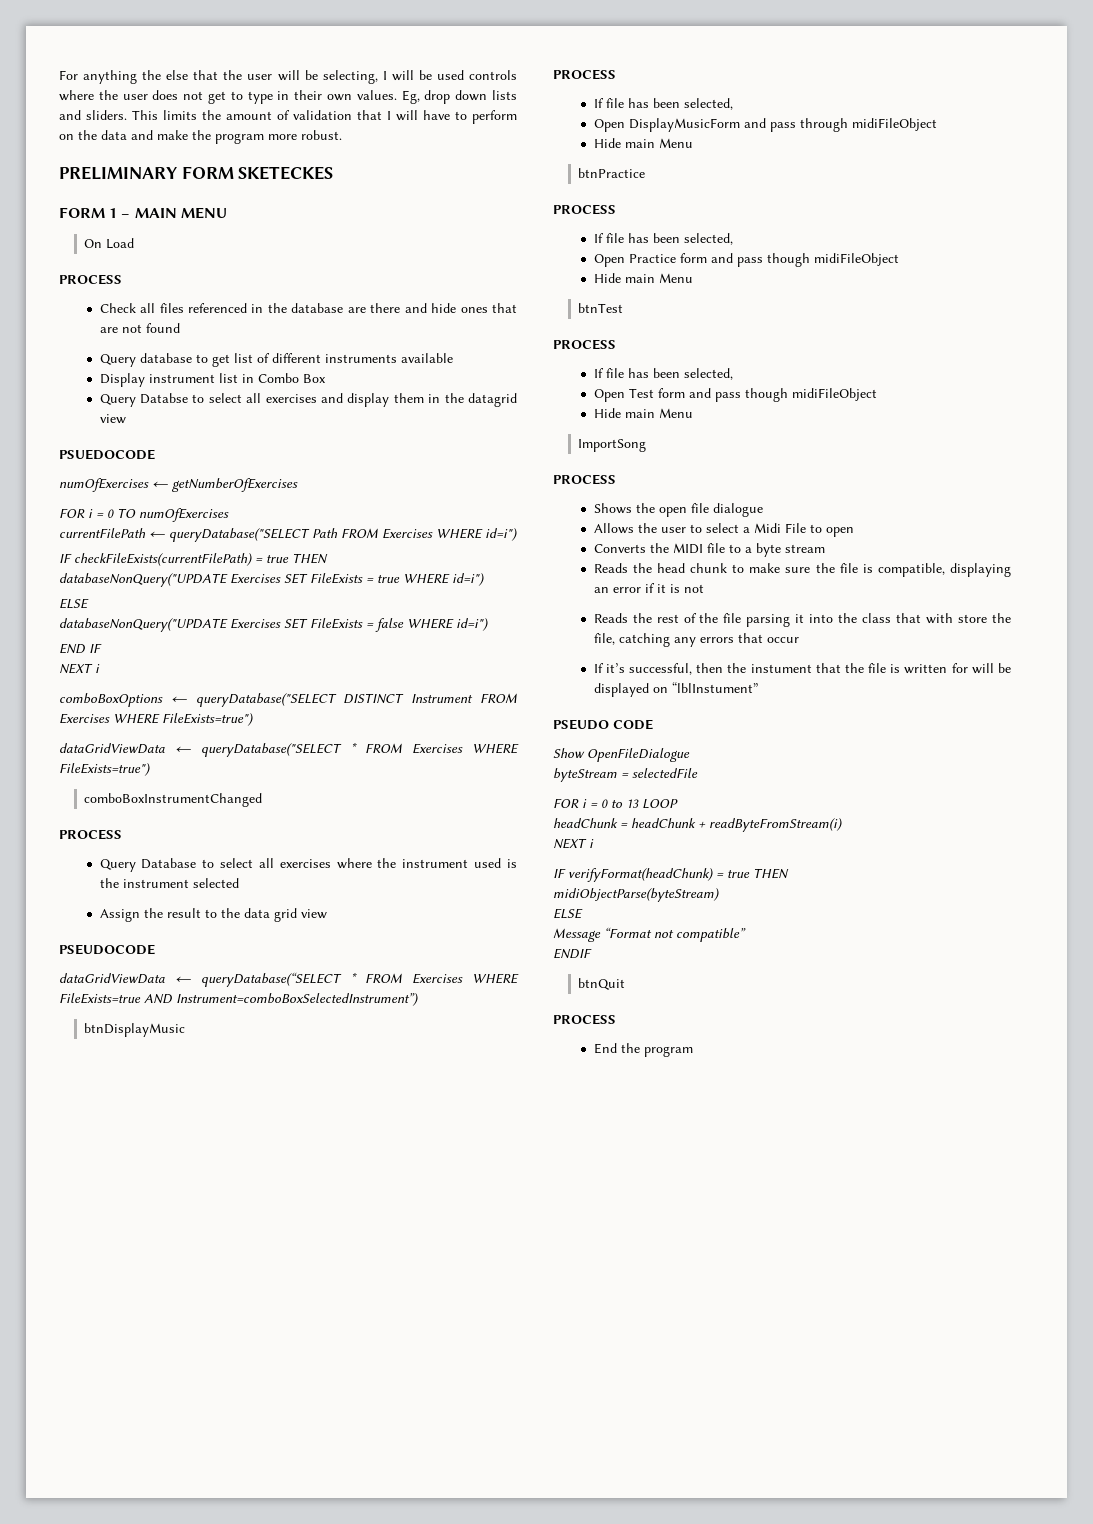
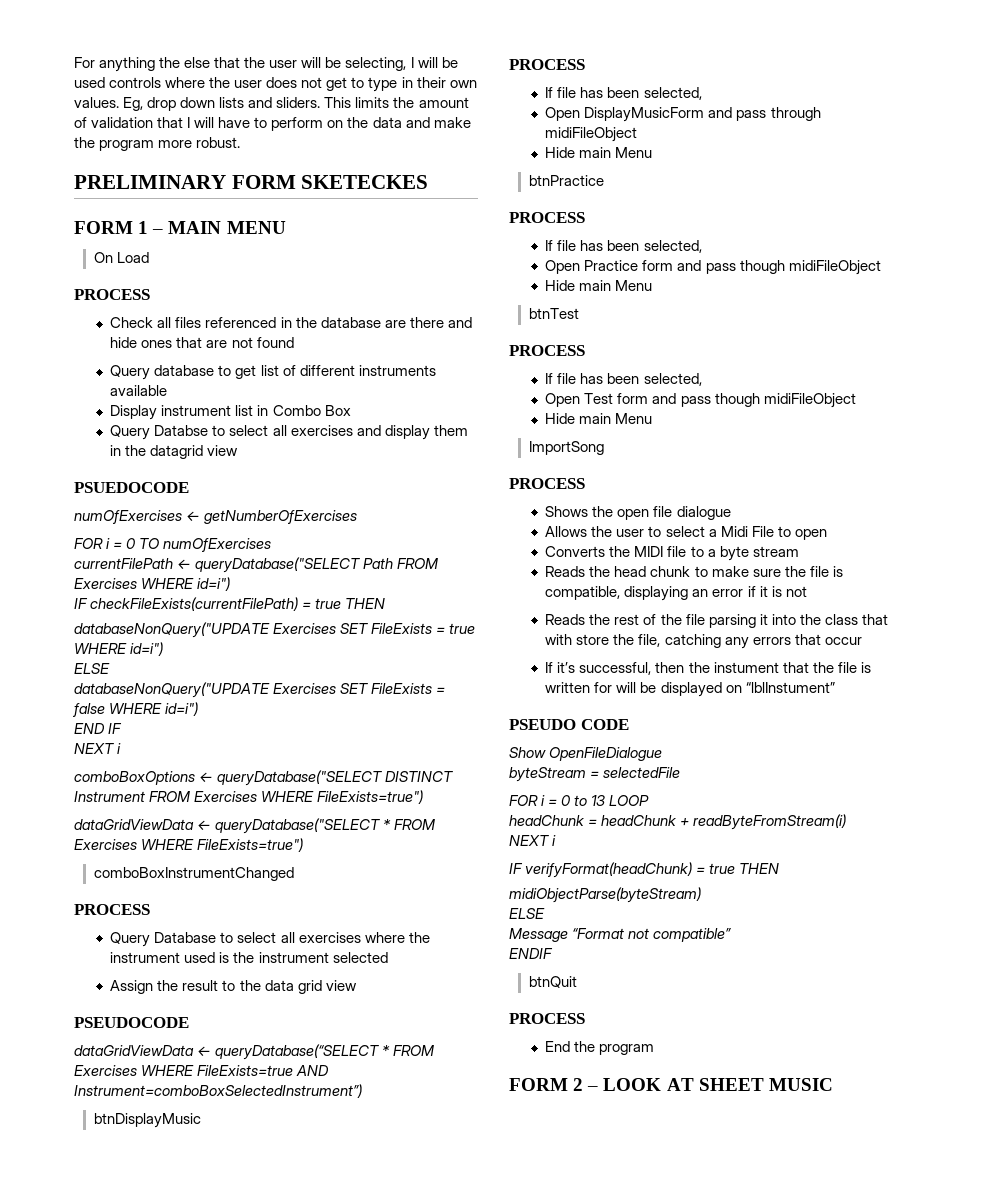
+ FORM 2 – LOOK AT SHEET MUSIC

